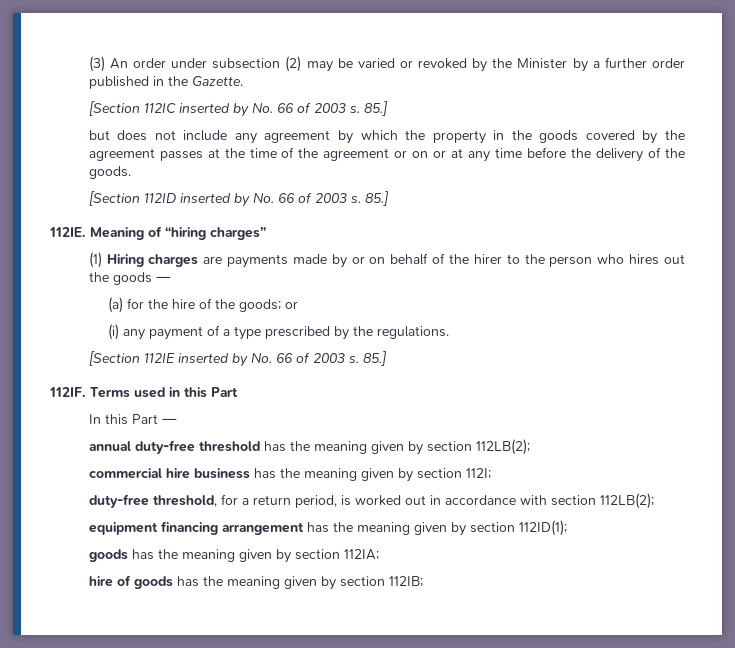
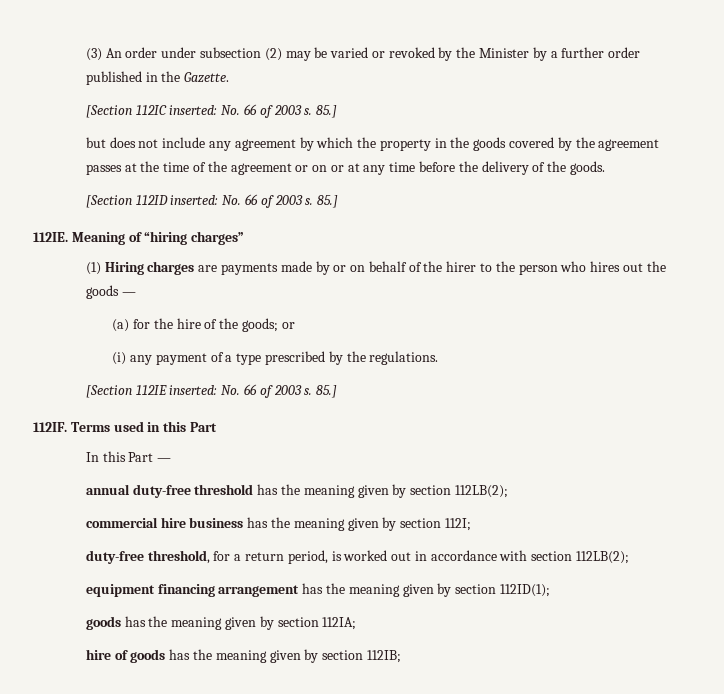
- [Section 112IC inserted by No. 66 of 2003 s.
+ [Section 112IC inserted: No. 66 of 2003 s.
- [Section 112ID inserted by No. 66 of 2003 s.
+ [Section 112ID inserted: No. 66 of 2003 s.
- [Section 112IE inserted by No. 66 of 2003 s.
+ [Section 112IE inserted: No. 66 of 2003 s.

